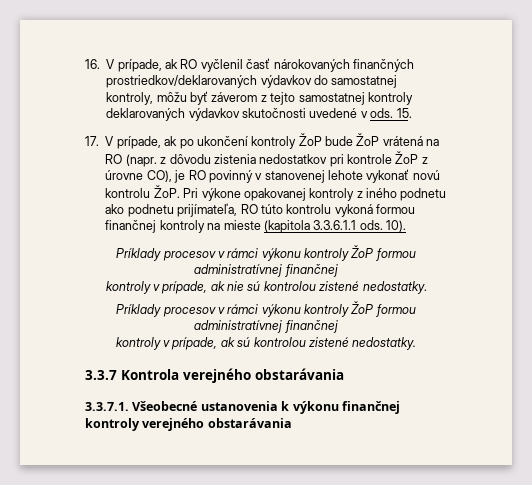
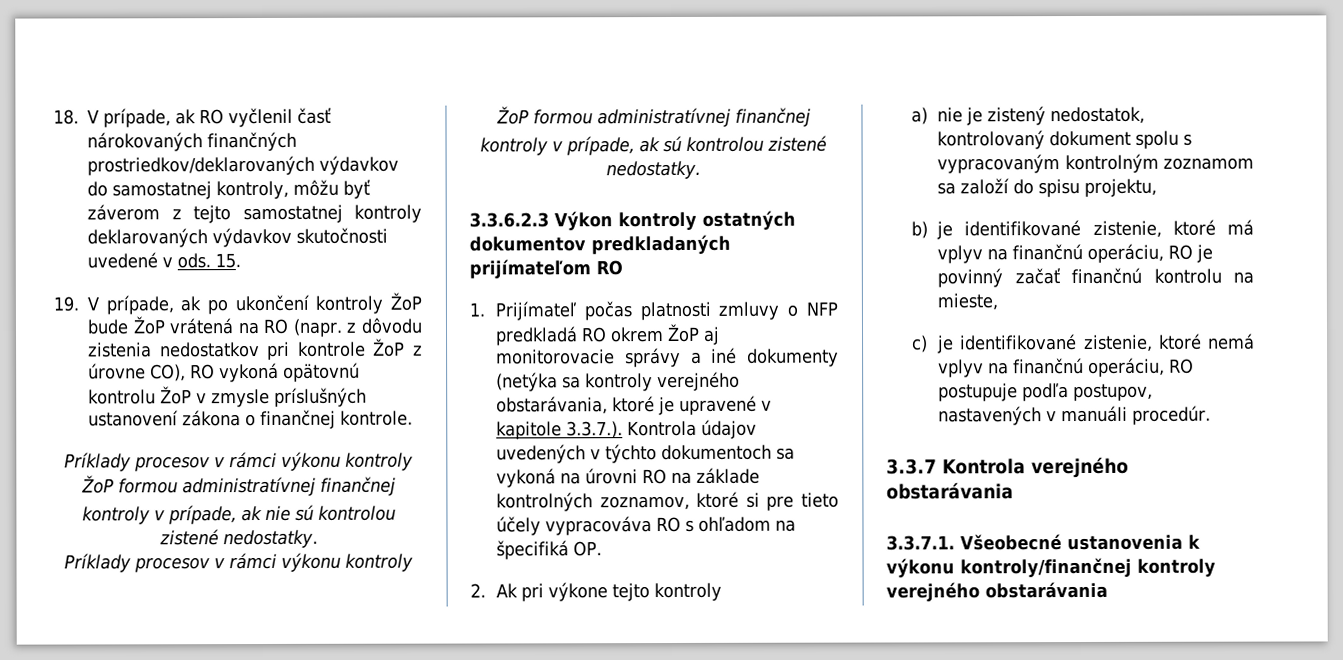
- 16. V prípade, ak RO vyčlenil časť nárokovaných finančných prostriedkov/deklarovaných výdavkov do samostatnej kontroly, môžu byť záverom z tejto samostatnej kontroly deklarovaných výdavkov skutočnosti uvedené v ods.
+ 18. V prípade, ak RO vyčlenil časť nárokovaných finančných prostriedkov/deklarovaných výdavkov do samostatnej kontroly, môžu byť záverom z tejto samostatnej kontroly deklarovaných výdavkov skutočnosti uvedené v ods.
- 17. V prípade, ak po ukončení kontroly ŽoP bude ŽoP vrátená na RO (napr. z dôvodu zistenia nedostatkov pri kontrole ŽoP z úrovne CO), je RO povinný v stanovenej lehote vykonať novú kontrolu ŽoP. Pri výkone opakovanej kontroly z iného podnetu ako podnetu prijímateľa, RO túto kontrolu vykoná formou finančnej kontroly na mieste (kapitola 3.3.6.1.1 ods. 10).
+ 19. V prípade, ak po ukončení kontroly ŽoP bude ŽoP vrátená na RO (napr. z dôvodu zistenia nedostatkov pri kontrole ŽoP z úrovne CO), RO vykoná opätovnú kontrolu ŽoP v zmysle príslušných ustanovení zákona o finančnej kontrole.
+ 3.3.6.2.3 Výkon kontroly ostatných dokumentov predkladaných prijímateľom RO
+ 1. Prijímateľ počas platnosti zmluvy o NFP predkladá RO okrem ŽoP aj monitorovacie správy a iné dokumenty (netýka sa kontroly verejného obstarávania, ktoré je upravené v kapitole 3.3.7.). Kontrola údajov uvedených v týchto dokumentoch sa vykoná na úrovni RO na základe kontrolných zoznamov, ktoré si pre tieto účely vypracováva RO s ohľadom na špecifiká OP.
+ 2. Ak pri výkone tejto kontroly
+ a) nie je zistený nedostatok, kontrolovaný dokument spolu s vypracovaným kontrolným zoznamom sa založí do spisu projektu,
+ b) je identifikované zistenie, ktoré má vplyv na finančnú operáciu, RO je povinný začať finančnú kontrolu na mieste,
+ c) je identifikované zistenie, ktoré nemá vplyv na finančnú operáciu, RO postupuje podľa postupov, nastavených v manuáli procedúr.
- 3.3.7.1. Všeobecné ustanovenia k výkonu finančnej kontroly verejného obstarávania
+ 3.3.7.1. Všeobecné ustanovenia k výkonu kontroly/finančnej kontroly verejného obstarávania

